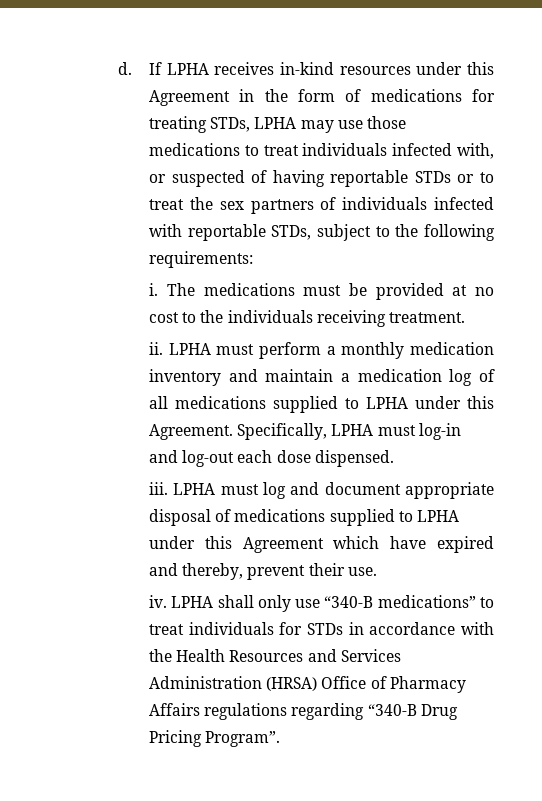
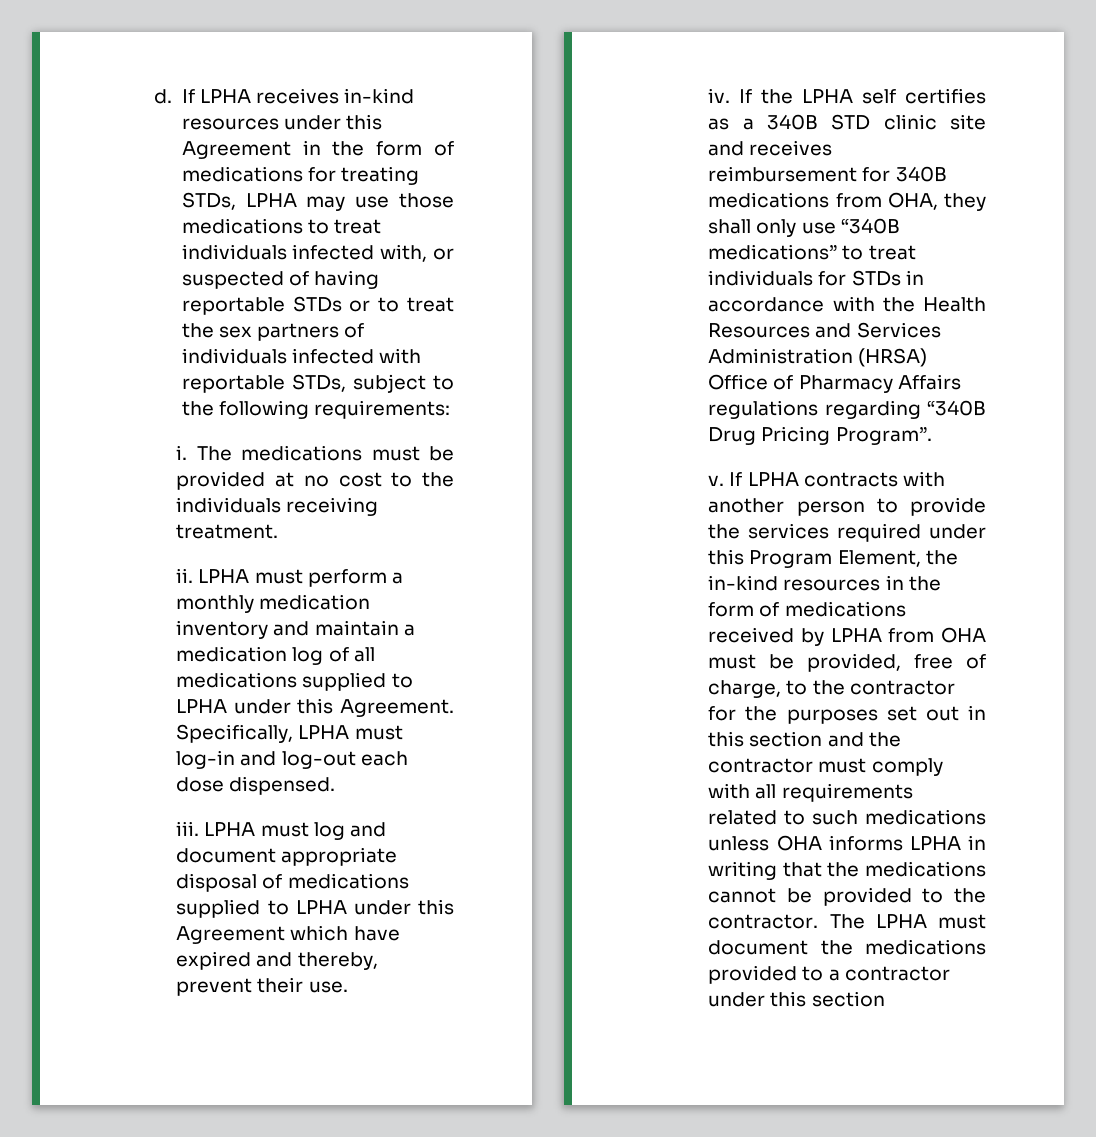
- LPHA shall only use “340-B medications” to treat individuals for STDs in accordance with the Health Resources and Services Administration (HRSA) Office of Pharmacy Affairs regulations regarding “340-B Drug Pricing Program”.
+ If the LPHA self certifies as a 340B STD clinic site and receives reimbursement for 340B medications from OHA, they shall only use “340B medications” to treat individuals for STDs in accordance with the Health Resources and Services Administration (HRSA) Office of Pharmacy Affairs regulations regarding “340B Drug Pricing Program”.
+ v. If LPHA contracts with another person to provide the services required under this Program Element, the in-kind resources in the form of medications received by LPHA from OHA must be provided, free of charge, to the contractor for the purposes set out in this section and the contractor must comply with all requirements related to such medications unless OHA informs LPHA in writing that the medications cannot be provided to the contractor. The LPHA must document the medications provided to a contractor under this section

